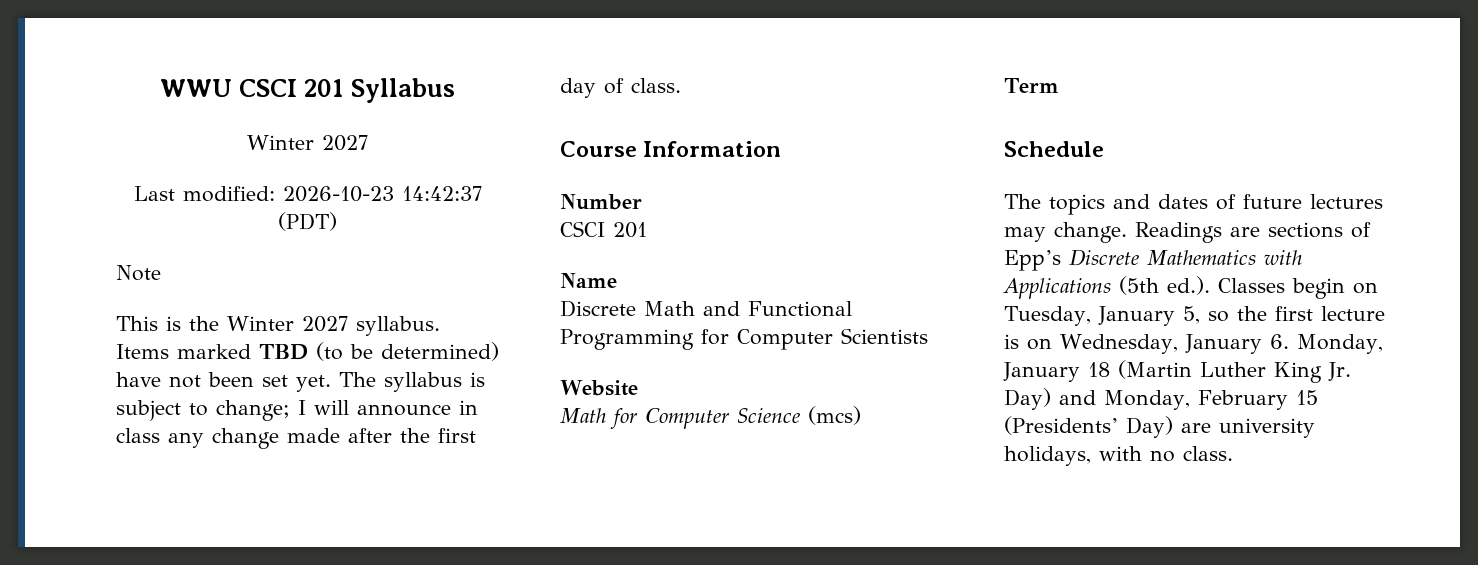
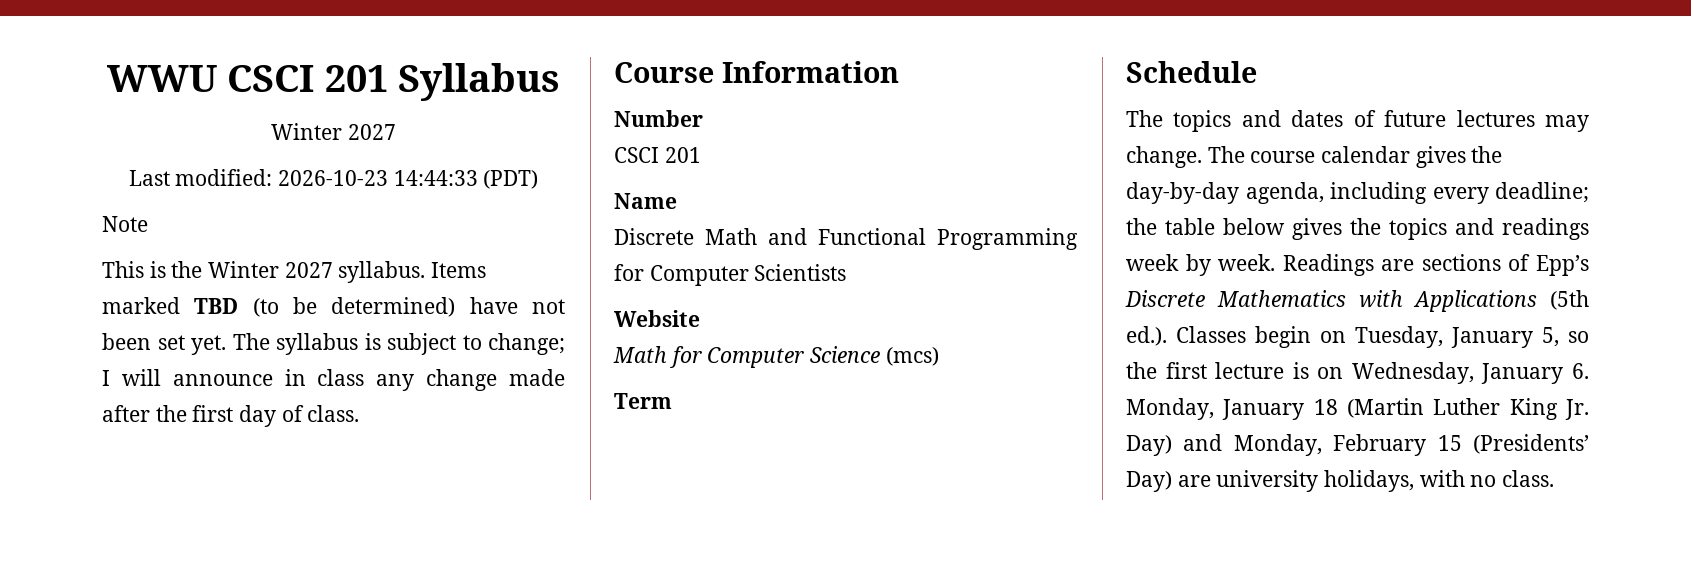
- Last modified: 2026-10-23 14:42:37 (PDT)
+ Last modified: 2026-10-23 14:44:33 (PDT)
+ The course calendar gives the day-by-day agenda, including every deadline; the table below gives the topics and readings week by week.

